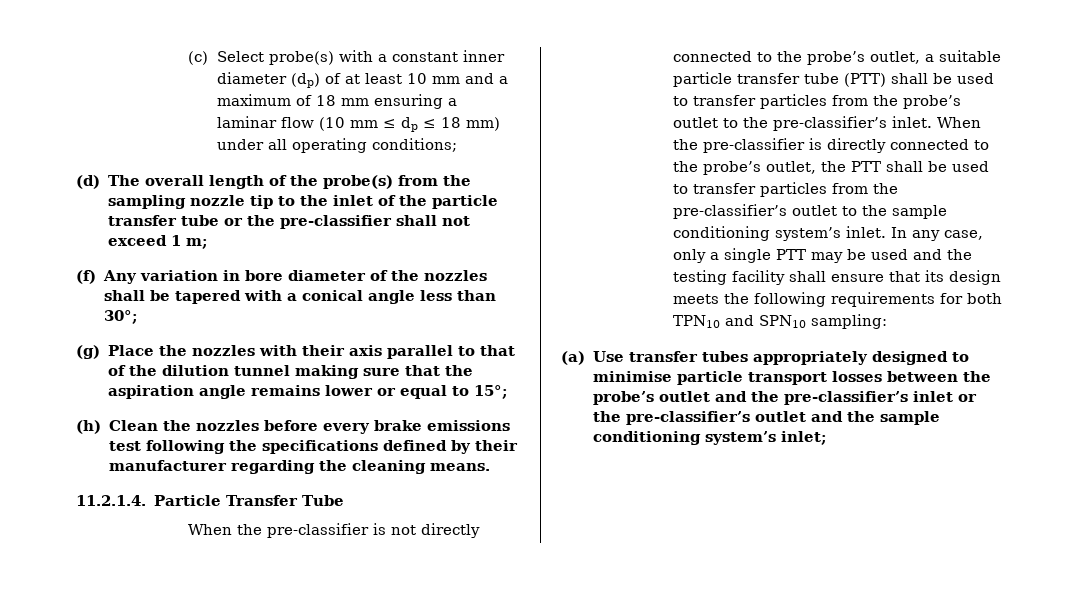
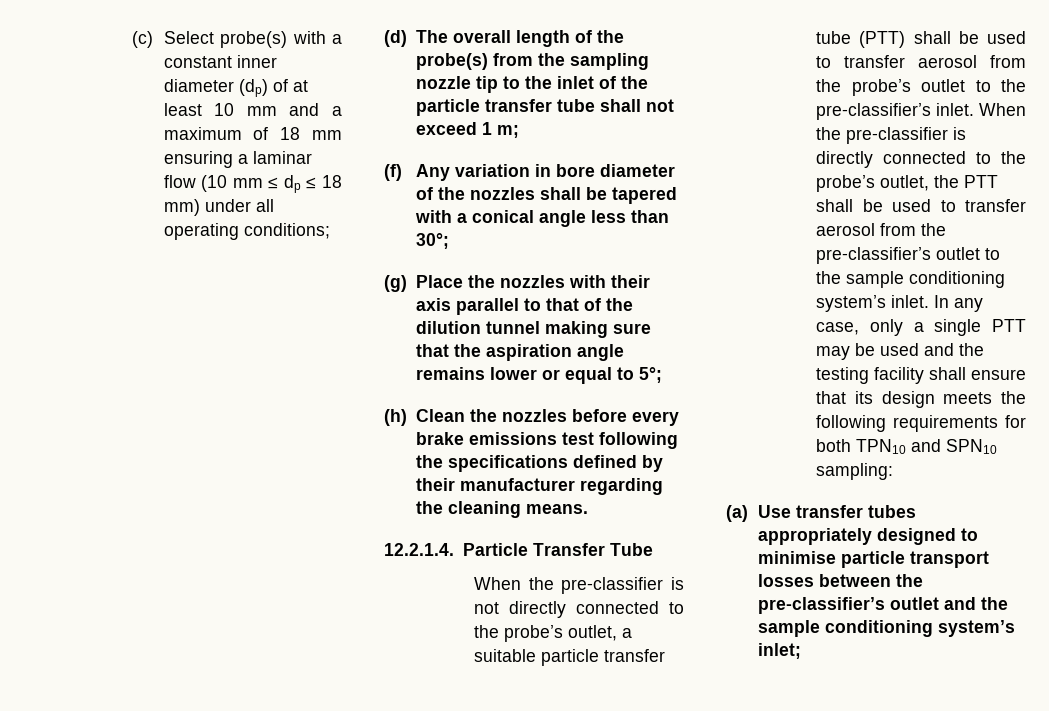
- (d) The overall length of the probe(s) from the sampling nozzle tip to the inlet of the particle transfer tube or the pre-classifier shall not exceed 1 m;
+ (d) The overall length of the probe(s) from the sampling nozzle tip to the inlet of the particle transfer tube shall not exceed 1 m;
- (g) Place the nozzles with their axis parallel to that of the dilution tunnel making sure that the aspiration angle remains lower or equal to 15°;
+ (g) Place the nozzles with their axis parallel to that of the dilution tunnel making sure that the aspiration angle remains lower or equal to 5°;
- 11.2.1.4. Particle Transfer Tube
+ 12.2.1.4. Particle Transfer Tube
- When the pre-classifier is not directly connected to the probe’s outlet, a suitable particle transfer tube (PTT) shall be used to transfer particles from the probe’s outlet to the pre-classifier’s inlet.
+ When the pre-classifier is not directly connected to the probe’s outlet, a suitable particle transfer tube (PTT) shall be used to transfer aerosol from the probe’s outlet to the pre-classifier’s inlet.
- When the pre-classifier is directly connected to the probe’s outlet, the PTT shall be used to transfer particles from the pre-classifier’s outlet to the sample conditioning system’s inlet.
+ When the pre-classifier is directly connected to the probe’s outlet, the PTT shall be used to transfer aerosol from the pre-classifier’s outlet to the sample conditioning system’s inlet.
- (a) Use transfer tubes appropriately designed to minimise particle transport losses between the probe’s outlet and the pre-classifier’s inlet or the pre-classifier’s outlet and the sample conditioning system’s inlet;
+ (a) Use transfer tubes appropriately designed to minimise particle transport losses between the pre-classifier’s outlet and the sample conditioning system’s inlet;

